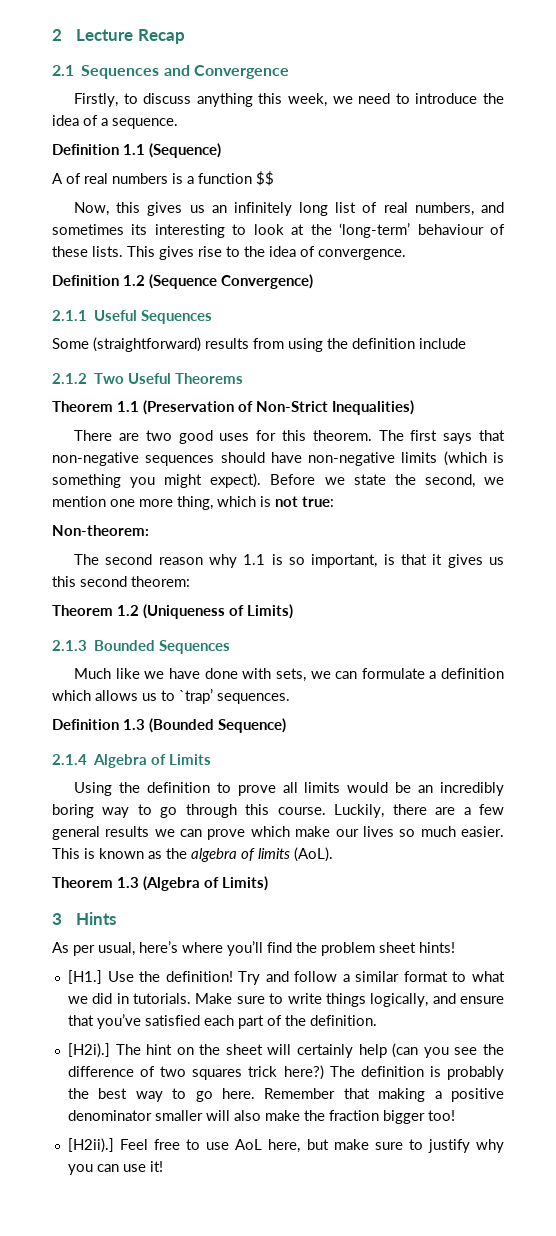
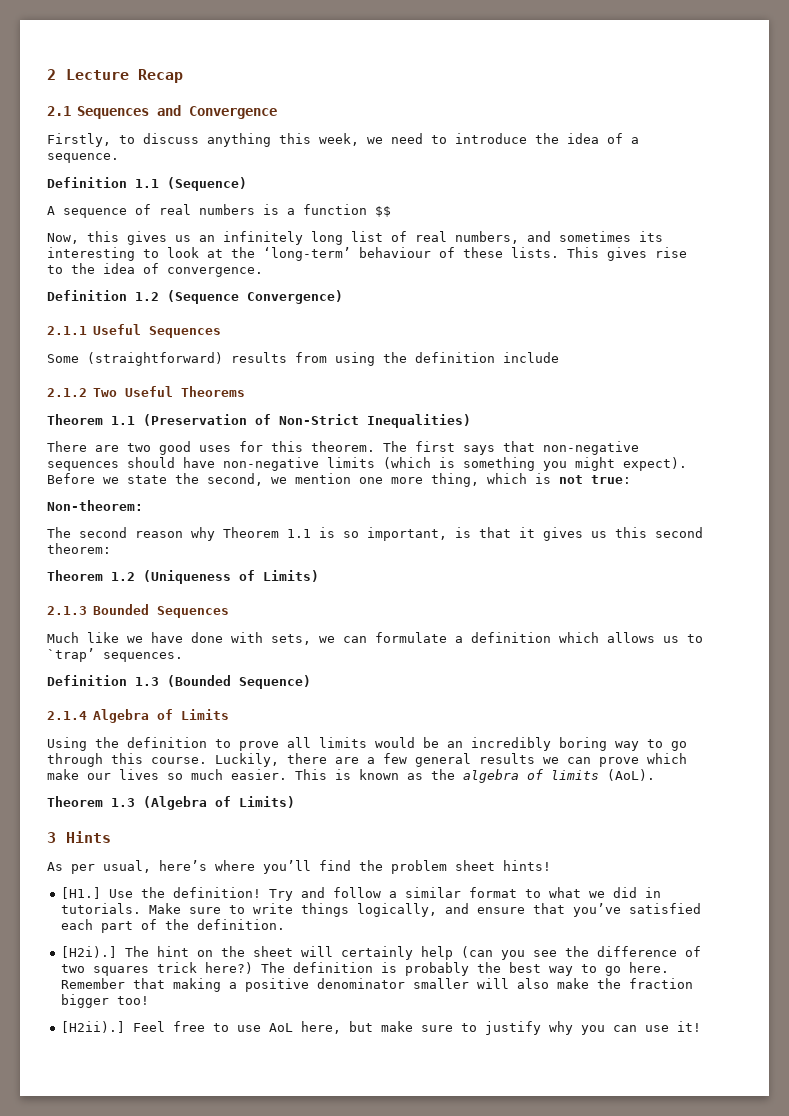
- A of real numbers is a function $$
+ A sequence of real numbers is a function $$
- The second reason why 1.1 is so important, is that it gives us this second theorem:
+ The second reason why Theorem 1.1 is so important, is that it gives us this second theorem:

